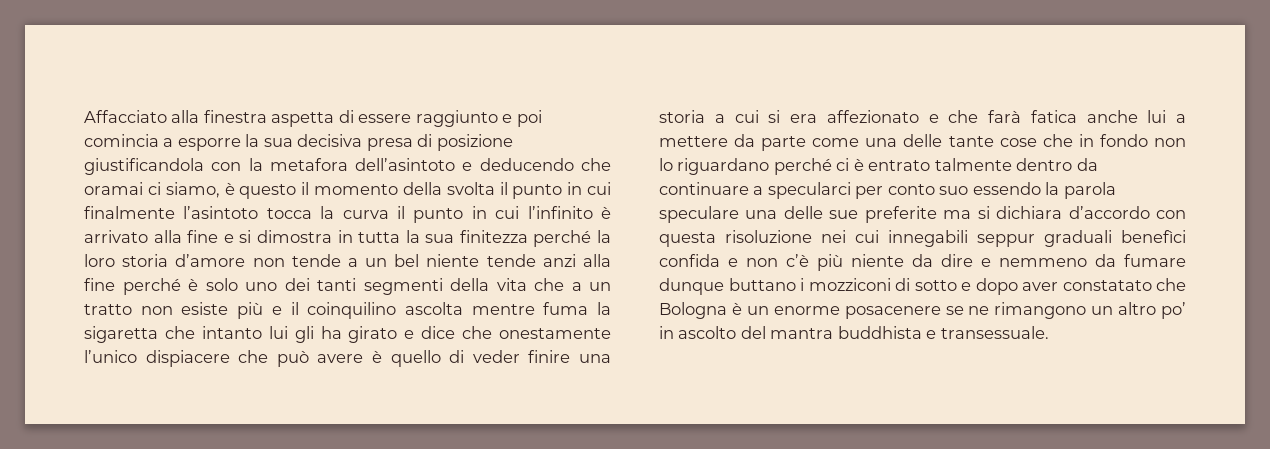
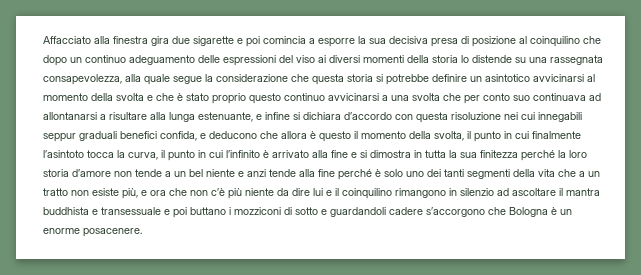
- Affacciato alla finestra aspetta di essere raggiunto e poi comincia a esporre la sua decisiva presa di posizione giustificandola con la metafora dell’asintoto e deducendo che oramai ci siamo, è questo il momento della svolta il punto in cui finalmente l’asintoto tocca la curva il punto in cui l’infinito è arrivato alla fine e si dimostra in tutta la sua finitezza perché la loro storia d’amore non tende a un bel niente tende anzi alla fine perché è solo uno dei tanti segmenti della vita che a un tratto non esiste più e il coinquilino ascolta mentre fuma la sigaretta che intanto lui gli ha girato e dice che onestamente l’unico dispiacere che può avere è quello di veder finire una storia a cui si era affezionato e che farà fatica anche lui a mettere da parte come una delle tante cose che in fondo non lo riguardano perché ci è entrato talmente dentro da continuare a specularci per conto suo essendo la parola speculare una delle sue preferite ma si dichiara d’accordo con questa risoluzione nei cui innegabili seppur graduali benefìci confida e non c’è più niente da dire e nemmeno da fumare dunque buttano i mozziconi di sotto e dopo aver constatato che Bologna è un enorme posacenere se ne rimangono un altro po’ in ascolto del mantra buddhista e transessuale.
+ Affacciato alla finestra gira due sigarette e poi comincia a esporre la sua decisiva presa di posizione al coinquilino che dopo un continuo adeguamento delle espressioni del viso ai diversi momenti della storia lo distende su una rassegnata consapevolezza, alla quale segue la considerazione che questa storia si potrebbe definire un asintotico avvicinarsi al momento della svolta e che è stato proprio questo continuo avvicinarsi a una svolta che per conto suo continuava ad allontanarsi a risultare alla lunga estenuante, e infine si dichiara d’accordo con questa risoluzione nei cui innegabili seppur graduali benefici confida, e deducono che allora è questo il momento della svolta, il punto in cui finalmente l’asintoto tocca la curva, il punto in cui l’infinito è arrivato alla fine e si dimostra in tutta la sua finitezza perché la loro storia d’amore non tende a un bel niente e anzi tende alla fine perché è solo uno dei tanti segmenti della vita che a un tratto non esiste più, e ora che non c’è più niente da dire lui e il coinquilino rimangono in silenzio ad ascoltare il mantra buddhista e transessuale e poi buttano i mozziconi di sotto e guardandoli cadere s’accorgono che Bologna è un enorme posacenere.

